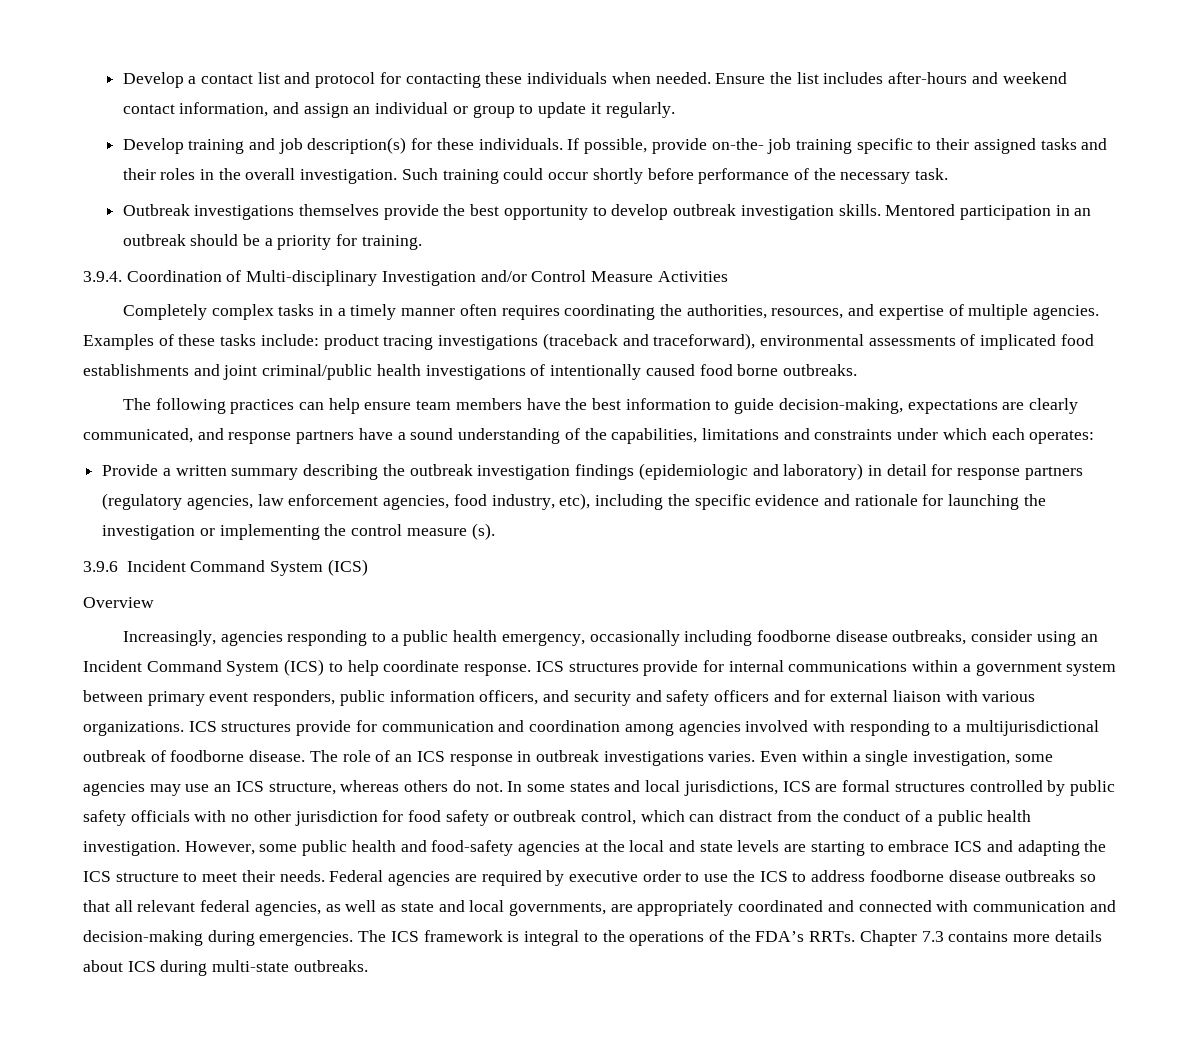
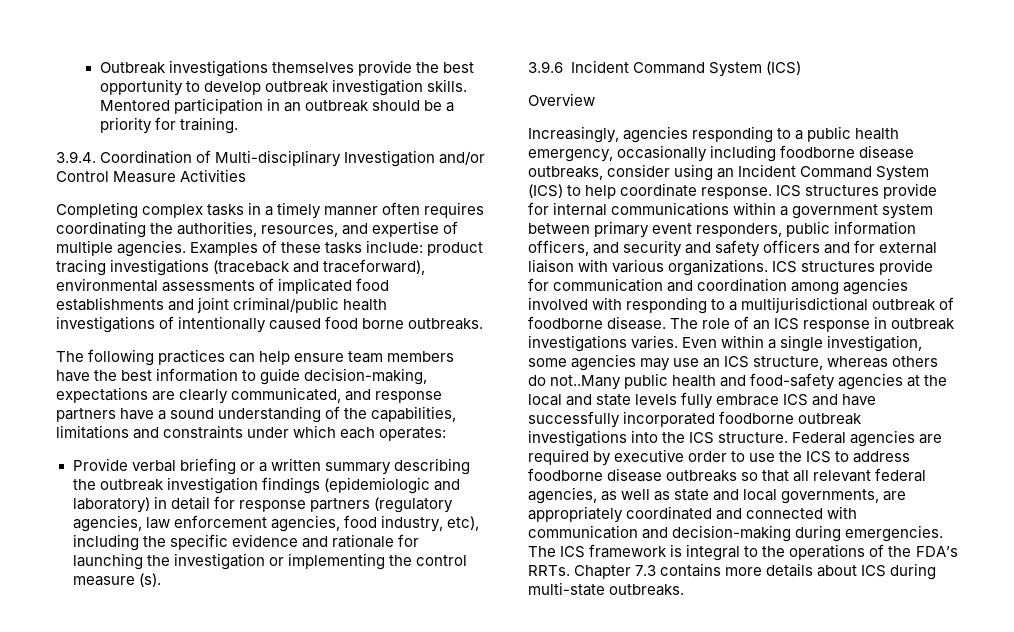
- Develop a contact list and protocol for contacting these individuals when needed. Ensure the list includes after-hours and weekend contact information, and assign an individual or group to update it regularly.
- Develop training and job description(s) for these individuals. If possible, provide on-the- job training specific to their assigned tasks and their roles in the overall investigation. Such training could occur shortly before performance of the necessary task.
- Completely complex tasks in a timely manner often requires coordinating the authorities, resources, and expertise of multiple agencies.
+ Completing complex tasks in a timely manner often requires coordinating the authorities, resources, and expertise of multiple agencies.
- Provide a written summary describing the outbreak investigation findings (epidemiologic and laboratory) in detail for response partners (regulatory agencies, law enforcement agencies, food industry, etc), including the specific evidence and rationale for launching the investigation or implementing the control measure (s).
+ Provide verbal briefing or a written summary describing the outbreak investigation findings (epidemiologic and laboratory) in detail for response partners (regulatory agencies, law enforcement agencies, food industry, etc), including the specific evidence and rationale for launching the investigation or implementing the control measure (s).
- Even within a single investigation, some agencies may use an ICS structure, whereas others do not. In some states and local jurisdictions, ICS are formal structures controlled by public safety officials with no other jurisdiction for food safety or outbreak control, which can distract from the conduct of a public health investigation. However, some public health and food-safety agencies at the local and state levels are starting to embrace ICS and adapting the ICS structure to meet their needs.
+ Even within a single investigation, some agencies may use an ICS structure, whereas others do not..Many public health and food-safety agencies at the local and state levels fully embrace ICS and have successfully incorporated foodborne outbreak investigations into the ICS structure.

